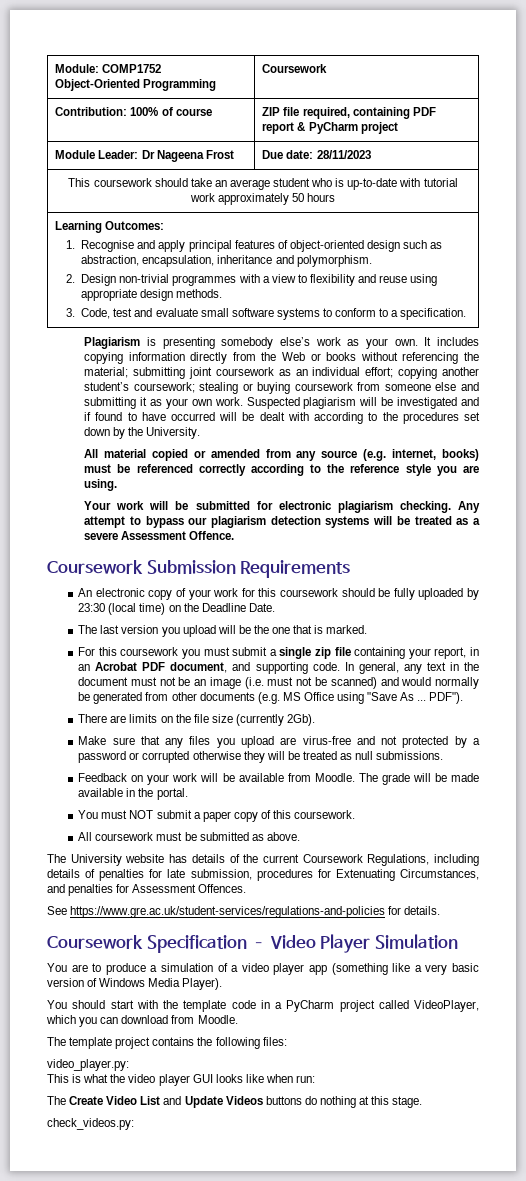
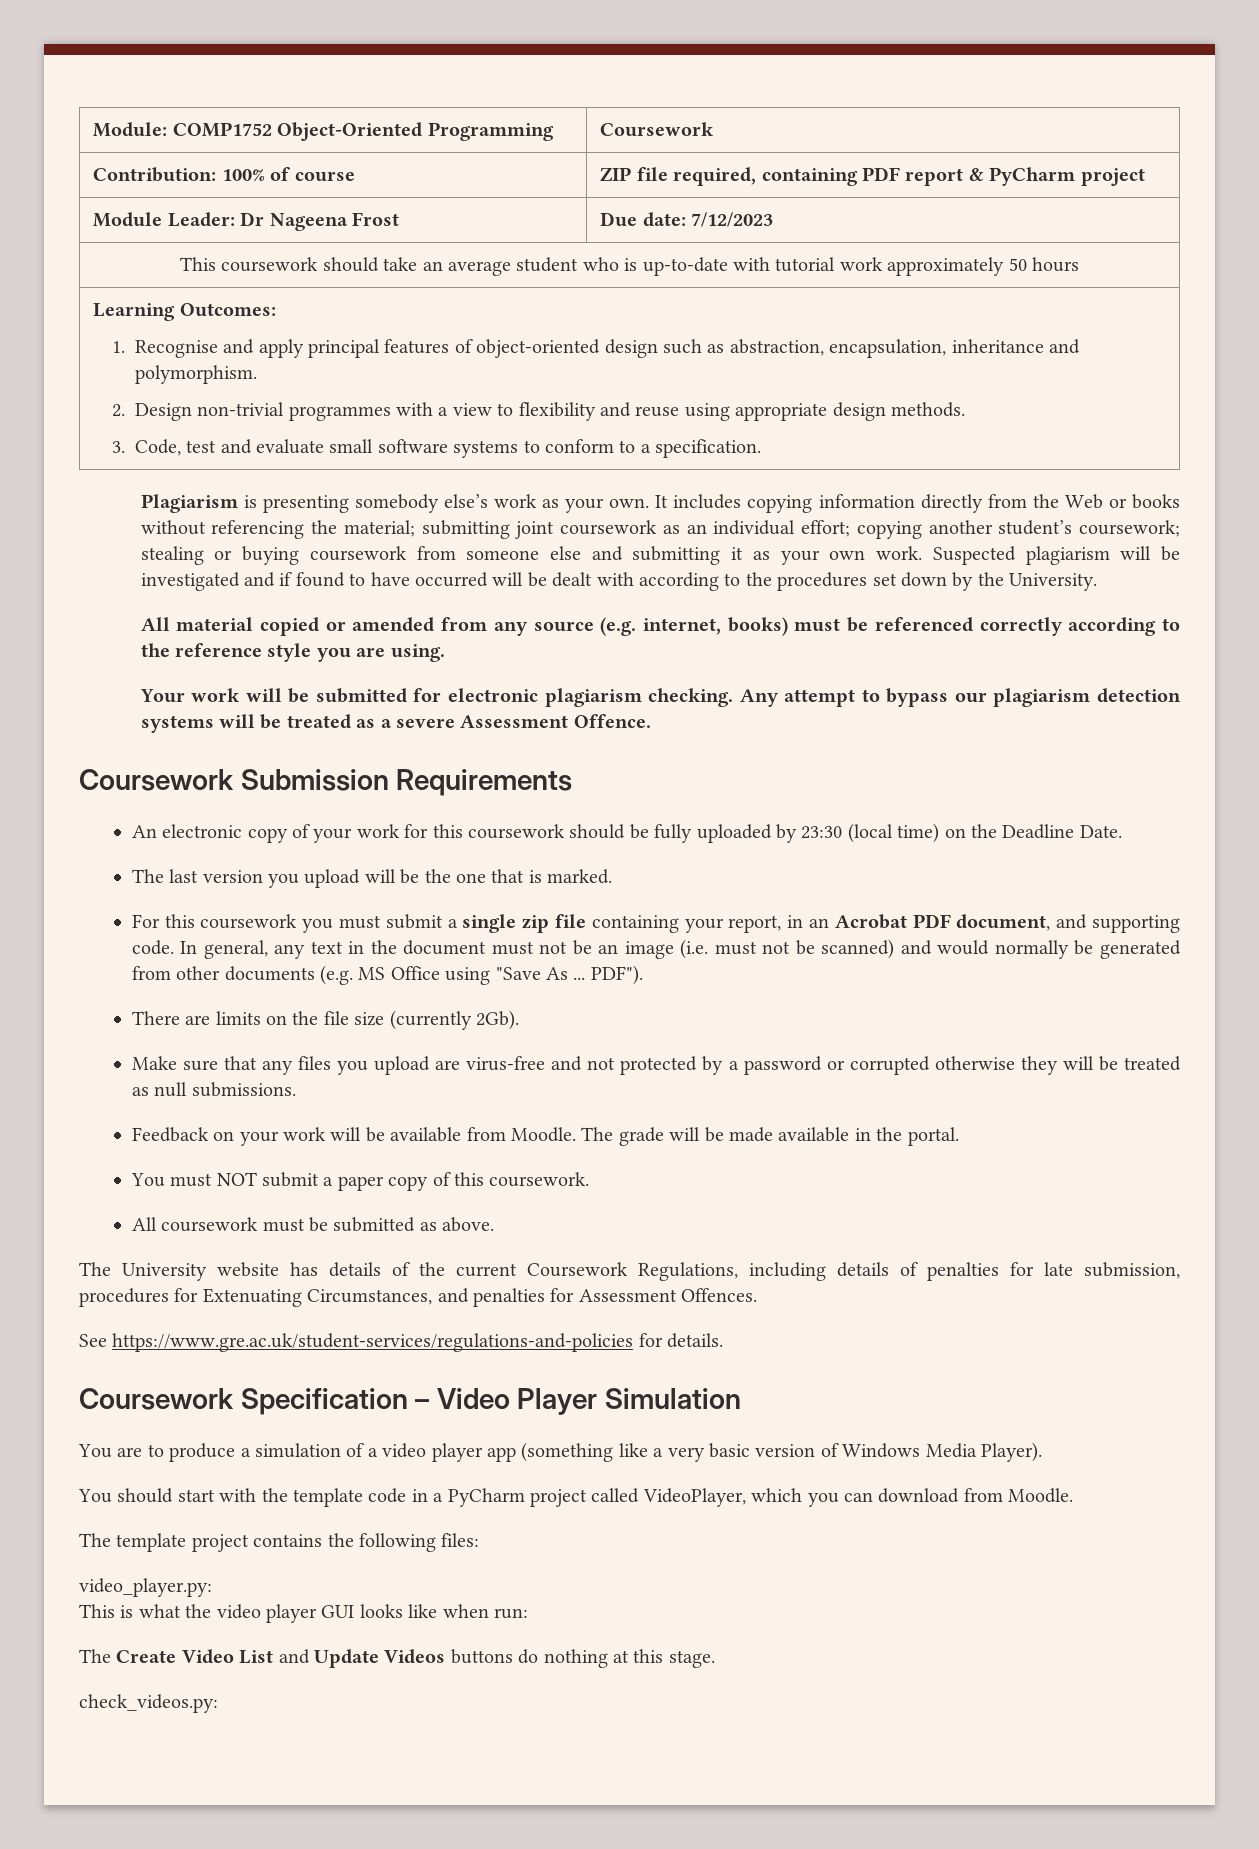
- Module Leader: Dr Nageena Frost | Due date: 28/11/2023
+ Module Leader: Dr Nageena Frost | Due date: 7/12/2023

